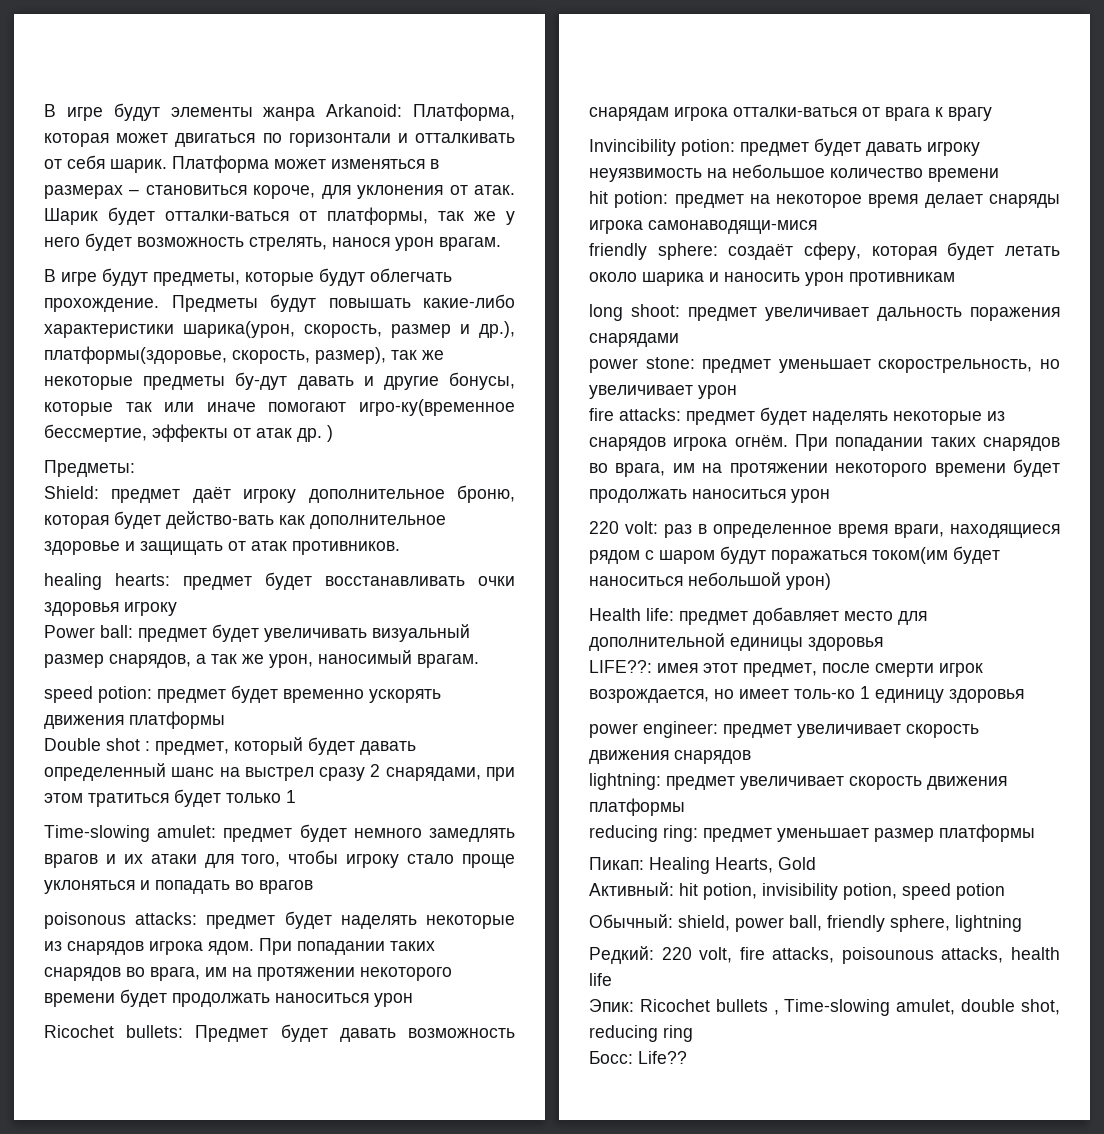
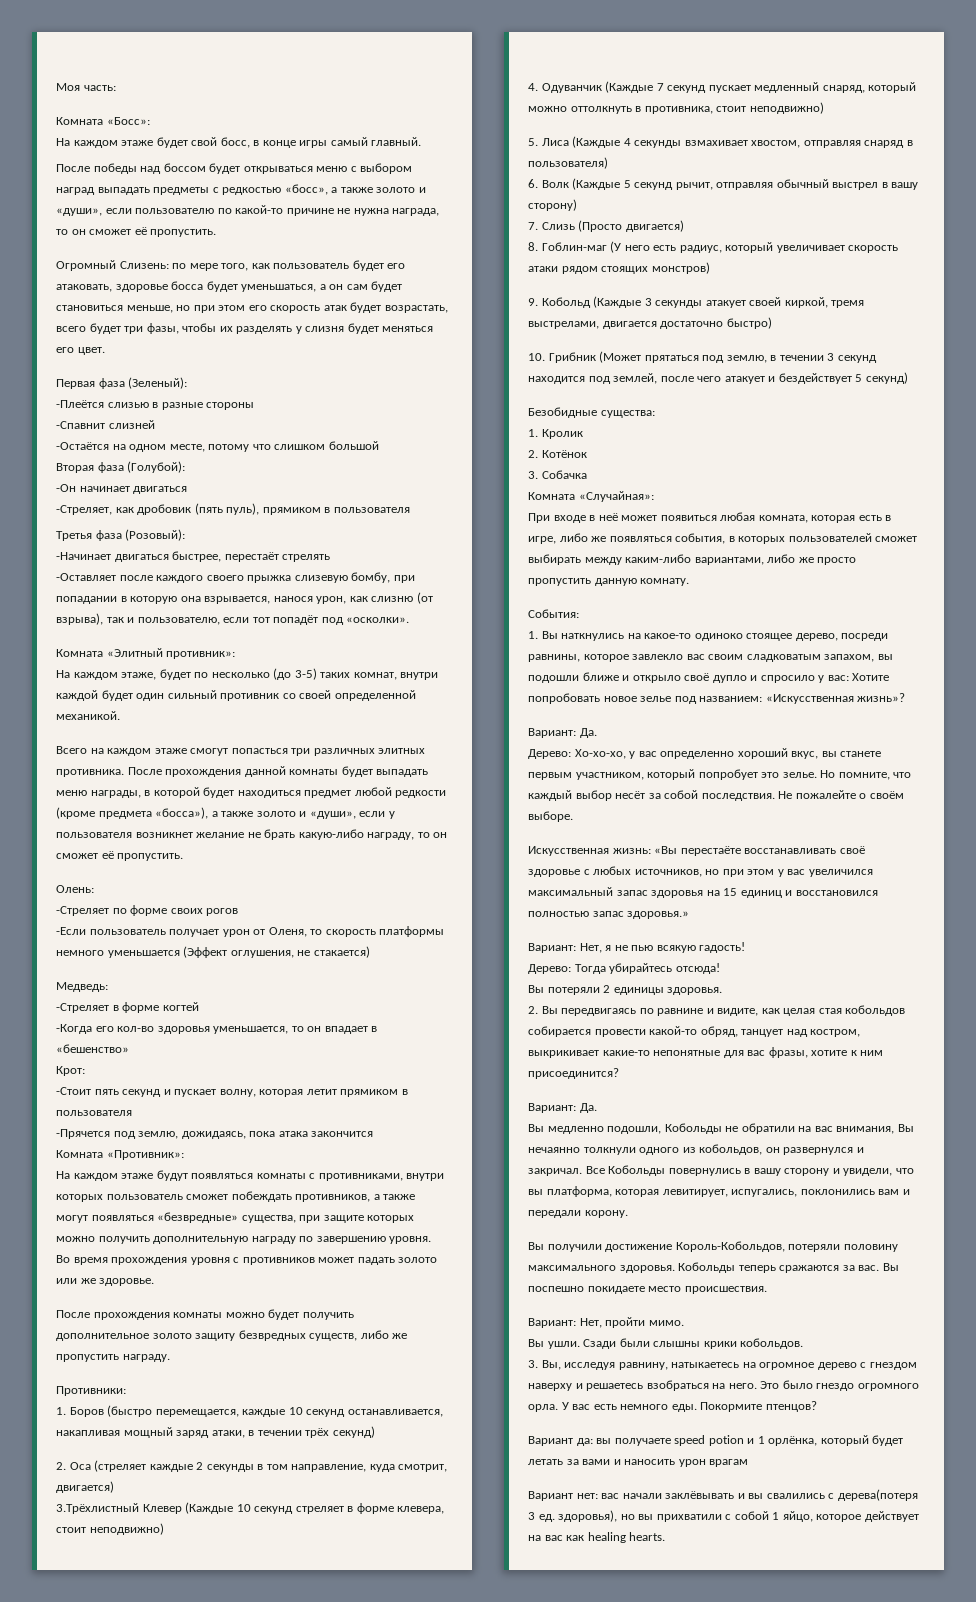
- В игре будут элементы жанра Arkanoid: Платформа, которая может двигаться по горизонтали и отталкивать от себя шарик. Платформа может изменяться в размерах – становиться короче, для уклонения от атак. Шарик будет отталки-ваться от платформы, так же у него будет возможность стрелять, нанося урон врагам.
- В игре будут предметы, которые будут облегчать прохождение. Предметы будут повышать какие-либо характеристики шарика(урон, скорость, размер и др.), платформы(здоровье, скорость, размер), так же некоторые предметы бу-дут давать и другие бонусы, которые так или иначе помогают игро-ку(временное бессмертие, эффекты от атак др. )
- Предметы:
- Shield: предмет даёт игроку дополнительное броню, которая будет действо-вать как дополнительное здоровье и защищать от атак противников.
- healing hearts: предмет будет восстанавливать очки здоровья игроку
- Power ball: предмет будет увеличивать визуальный размер снарядов, а так же урон, наносимый врагам.
- speed potion: предмет будет временно ускорять движения платформы
- Double shot : предмет, который будет давать определенный шанс на выстрел сразу 2 снарядами, при этом тратиться будет только 1
- Time-slowing amulet: предмет будет немного замедлять врагов и их атаки для того, чтобы игроку стало проще уклоняться и попадать во врагов
- poisonous attacks: предмет будет наделять некоторые из снарядов игрока ядом. При попадании таких снарядов во врага, им на протяжении некоторого времени будет продолжать наноситься урон
- Ricochet bullets: Предмет будет давать возможность снарядам игрока отталки-ваться от врага к врагу
- Invincibility potion: предмет будет давать игроку неуязвимость на небольшое количество времени
- hit potion: предмет на некоторое время делает снаряды игрока самонаводящи-мися
- friendly sphere: создаёт сферу, которая будет летать около шарика и наносить урон противникам
- long shoot: предмет увеличивает дальность поражения снарядами
- power stone: предмет уменьшает скорострельность, но увеличивает урон
- fire attacks: предмет будет наделять некоторые из снарядов игрока огнём. При попадании таких снарядов во врага, им на протяжении некоторого времени будет продолжать наноситься урон
- 220 volt: раз в определенное время враги, находящиеся рядом с шаром будут поражаться током(им будет наноситься небольшой урон)
- Health life: предмет добавляет место для дополнительной единицы здоровья
- LIFE??: имея этот предмет, после смерти игрок возрождается, но имеет толь-ко 1 единицу здоровья
- power engineer: предмет увеличивает скорость движения снарядов
- lightning: предмет увеличивает скорость движения платформы
- reducing ring: предмет уменьшает размер платформы
- Пикап: Healing Hearts, Gold
- Активный: hit potion, invisibility potion, speed potion
- Обычный: shield, power ball, friendly sphere, lightning
- Редкий: 220 volt, fire attacks, poisounous attacks, health life
- Эпик: Ricochet bullets , Time-slowing amulet, double shot, reducing ring
- Босс: Life??
+ Моя часть:
+ Комната «Босс»:
+ На каждом этаже будет свой босс, в конце игры самый главный.
+ После победы над боссом будет открываться меню с выбором наград выпадать предметы с редкостью «босс», а также золото и «души», если пользователю по какой-то причине не нужна награда, то он сможет её пропустить.
+ Огромный Слизень: по мере того, как пользователь будет его атаковать, здоровье босса будет уменьшаться, а он сам будет становиться меньше, но при этом его скорость атак будет возрастать, всего будет три фазы, чтобы их разделять у слизня будет меняться его цвет.
+ Первая фаза (Зеленый):
+ -Плеётся слизью в разные стороны
+ -Спавнит слизней
+ -Остаётся на одном месте, потому что слишком большой
+ Вторая фаза (Голубой):
+ -Он начинает двигаться
+ -Стреляет, как дробовик (пять пуль), прямиком в пользователя
+ Третья фаза (Розовый):
+ -Начинает двигаться быстрее, перестаёт стрелять
+ -Оставляет после каждого своего прыжка слизевую бомбу, при попадании в которую она взрывается, нанося урон, как слизню (от взрыва), так и пользователю, если тот попадёт под «осколки».
+ Комната «Элитный противник»:
+ На каждом этаже, будет по несколько (до 3-5) таких комнат, внутри каждой будет один сильный противник со своей определенной механикой.
+ Всего на каждом этаже смогут попасться три различных элитных противника. После прохождения данной комнаты будет выпадать меню награды, в которой будет находиться предмет любой редкости (кроме предмета «босса»), а также золото и «души», если у пользователя возникнет желание не брать какую-либо награду, то он сможет её пропустить.
+ Олень:
+ -Стреляет по форме своих рогов
+ -Если пользователь получает урон от Оленя, то скорость платформы немного уменьшается (Эффект оглушения, не стакается)
+ Медведь:
+ -Стреляет в форме когтей
+ -Когда его кол-во здоровья уменьшается, то он впадает в «бешенство»
+ Крот:
+ -Стоит пять секунд и пускает волну, которая летит прямиком в пользователя
+ -Прячется под землю, дожидаясь, пока атака закончится
+ Комната «Противник»:
+ На каждом этаже будут появляться комнаты с противниками, внутри которых пользователь сможет побеждать противников, а также могут появляться «безвредные» существа, при защите которых можно получить дополнительную награду по завершению уровня. Во время прохождения уровня с противников может падать золото или же здоровье.
+ После прохождения комнаты можно будет получить дополнительное золото защиту безвредных существ, либо же пропустить награду.
+ Противники:
+ 1. Боров (быстро перемещается, каждые 10 секунд останавливается, накапливая мощный заряд атаки, в течении трёх секунд)
+ 2. Оса (стреляет каждые 2 секунды в том направление, куда смотрит, двигается)
+ 3.Трёхлистный Клевер (Каждые 10 секунд стреляет в форме клевера, стоит неподвижно)
+ 4. Одуванчик (Каждые 7 секунд пускает медленный снаряд, который можно оттолкнуть в противника, стоит неподвижно)
+ 5. Лиса (Каждые 4 секунды взмахивает хвостом, отправляя снаряд в пользователя)
+ 6. Волк (Каждые 5 секунд рычит, отправляя обычный выстрел в вашу сторону)
+ 7. Слизь (Просто двигается)
+ 8. Гоблин-маг (У него есть радиус, который увеличивает скорость атаки рядом стоящих монстров)
+ 9. Кобольд (Каждые 3 секунды атакует своей киркой, тремя выстрелами, двигается достаточно быстро)
+ 10. Грибник (Может прятаться под землю, в течении 3 секунд находится под землей, после чего атакует и бездействует 5 секунд)
+ Безобидные существа:
+ 1. Кролик
+ 2. Котёнок
+ 3. Собачка
+ Комната «Случайная»:
+ При входе в неё может появиться любая комната, которая есть в игре, либо же появляться события, в которых пользователей сможет выбирать между каким-либо вариантами, либо же просто пропустить данную комнату.
+ События:
+ 1. Вы наткнулись на какое-то одиноко стоящее дерево, посреди равнины, которое завлекло вас своим сладковатым запахом, вы подошли ближе и открыло своё дупло и спросило у вас: Хотите попробовать новое зелье под названием: «Искусственная жизнь»?
+ Вариант: Да.
+ Дерево: Хо-хо-хо, у вас определенно хороший вкус, вы станете первым участником, который попробует это зелье. Но помните, что каждый выбор несёт за собой последствия. Не пожалейте о своём выборе.
+ Искусственная жизнь: «Вы перестаёте восстанавливать своё здоровье с любых источников, но при этом у вас увеличился максимальный запас здоровья на 15 единиц и восстановился полностью запас здоровья.»
+ Вариант: Нет, я не пью всякую гадость!
+ Дерево: Тогда убирайтесь отсюда!
+ Вы потеряли 2 единицы здоровья.
+ 2. Вы передвигаясь по равнине и видите, как целая стая кобольдов собирается провести какой-то обряд, танцует над костром, выкрикивает какие-то непонятные для вас фразы, хотите к ним присоединится?
+ Вариант: Да.
+ Вы медленно подошли, Кобольды не обратили на вас внимания, Вы нечаянно толкнули одного из кобольдов, он развернулся и закричал. Все Кобольды повернулись в вашу сторону и увидели, что вы платформа, которая левитирует, испугались, поклонились вам и передали корону.
+ Вы получили достижение Король-Кобольдов, потеряли половину максимального здоровья. Кобольды теперь сражаются за вас. Вы поспешно покидаете место происшествия.
+ Вариант: Нет, пройти мимо.
+ Вы ушли. Сзади были слышны крики кобольдов.
+ 3. Вы, исследуя равнину, натыкаетесь на огромное дерево с гнездом наверху и решаетесь взобраться на него. Это было гнездо огромного орла. У вас есть немного еды. Покормите птенцов?
+ Вариант да: вы получаете speed potion и 1 орлёнка, который будет летать за вами и наносить урон врагам
+ Вариант нет: вас начали заклёвывать и вы свалились с дерева(потеря 3 ед. здоровья), но вы прихватили с собой 1 яйцо, которое действует на вас как healing hearts.

